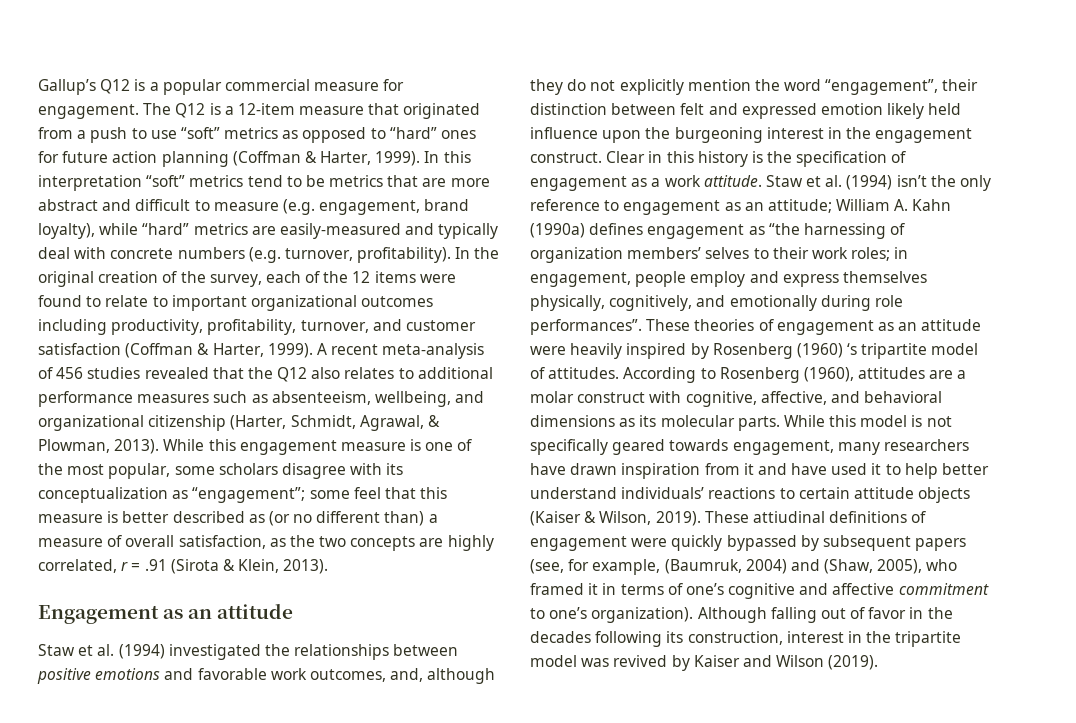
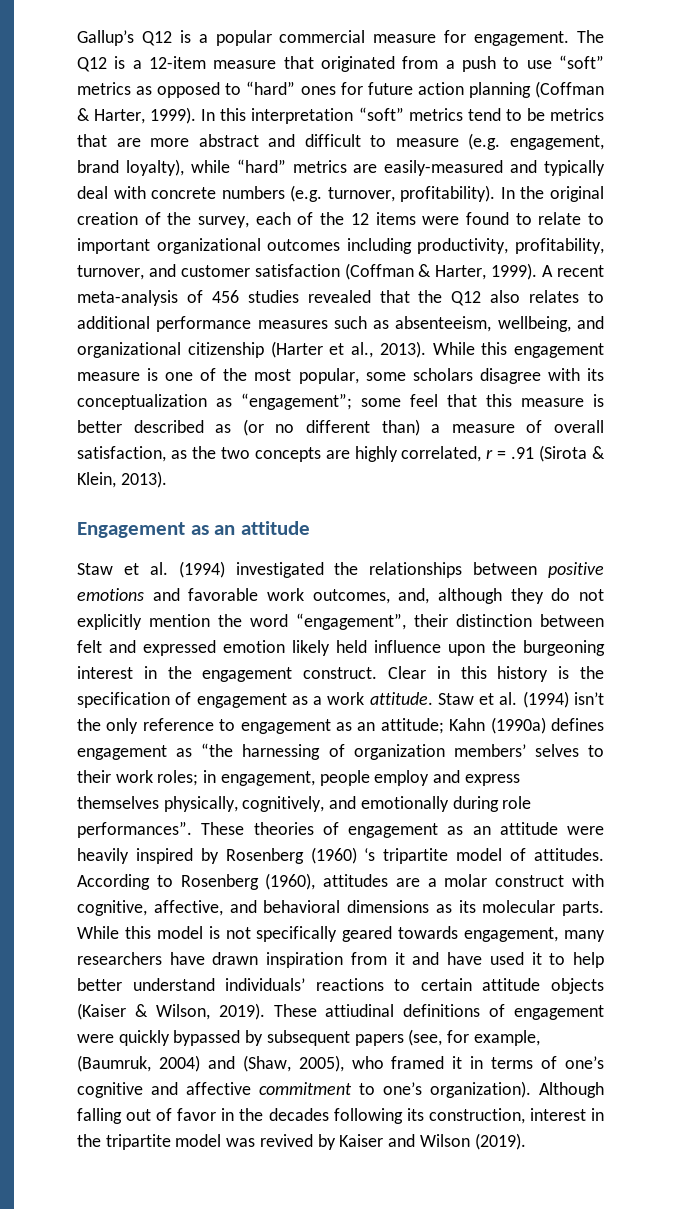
- A recent meta-analysis of 456 studies revealed that the Q12 also relates to additional performance measures such as absenteeism, wellbeing, and organizational citizenship (Harter, Schmidt, Agrawal, & Plowman, 2013).
+ A recent meta-analysis of 456 studies revealed that the Q12 also relates to additional performance measures such as absenteeism, wellbeing, and organizational citizenship (Harter et al., 2013).
- Staw et al. (1994) isn’t the only reference to engagement as an attitude; William A. Kahn (1990a) defines engagement as “the harnessing of organization members’ selves to their work roles; in engagement, people employ and express themselves physically, cognitively, and emotionally during role performances”.
+ Staw et al. (1994) isn’t the only reference to engagement as an attitude; Kahn (1990a) defines engagement as “the harnessing of organization members’ selves to their work roles; in engagement, people employ and express themselves physically, cognitively, and emotionally during role performances”.

